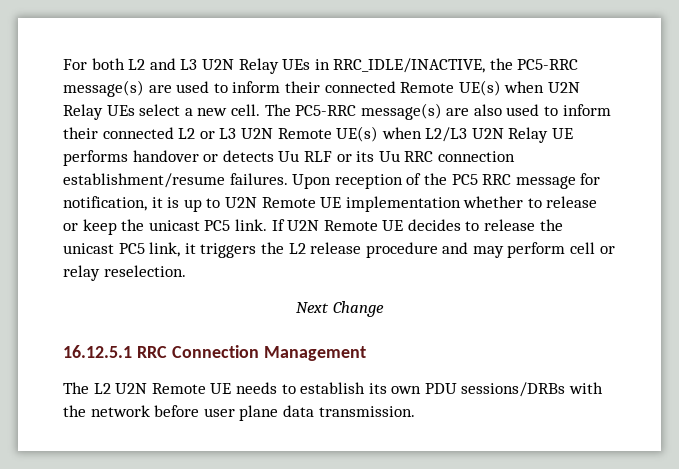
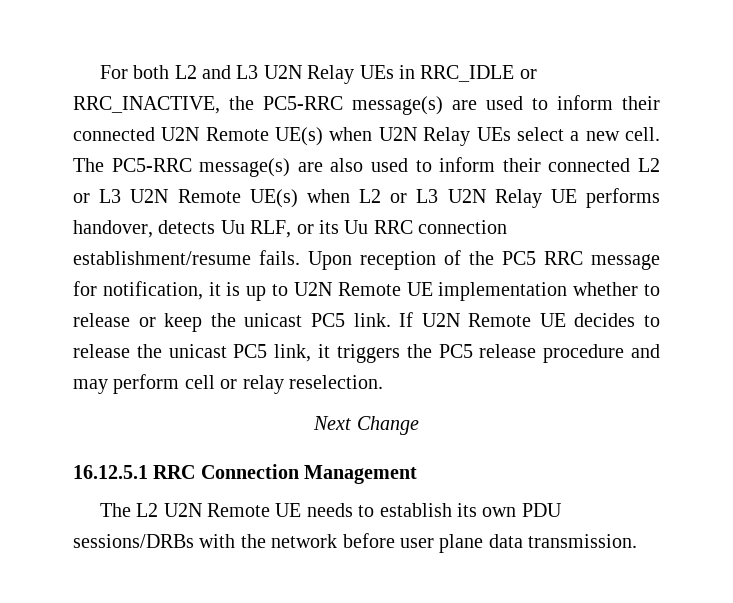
- For both L2 and L3 U2N Relay UEs in RRC_IDLE/INACTIVE, the PC5-RRC message(s) are used to inform their connected Remote UE(s) when U2N Relay UEs select a new cell.
+ For both L2 and L3 U2N Relay UEs in RRC_IDLE or RRC_INACTIVE, the PC5-RRC message(s) are used to inform their connected U2N Remote UE(s) when U2N Relay UEs select a new cell.
- The PC5-RRC message(s) are also used to inform their connected L2 or L3 U2N Remote UE(s) when L2/L3 U2N Relay UE performs handover or detects Uu RLF or its Uu RRC connection establishment/resume failures.
+ The PC5-RRC message(s) are also used to inform their connected L2 or L3 U2N Remote UE(s) when L2 or L3 U2N Relay UE performs handover, detects Uu RLF, or its Uu RRC connection establishment/resume fails.
- If U2N Remote UE decides to release the unicast PC5 link, it triggers the L2 release procedure and may perform cell or relay reselection.
+ If U2N Remote UE decides to release the unicast PC5 link, it triggers the PC5 release procedure and may perform cell or relay reselection.

